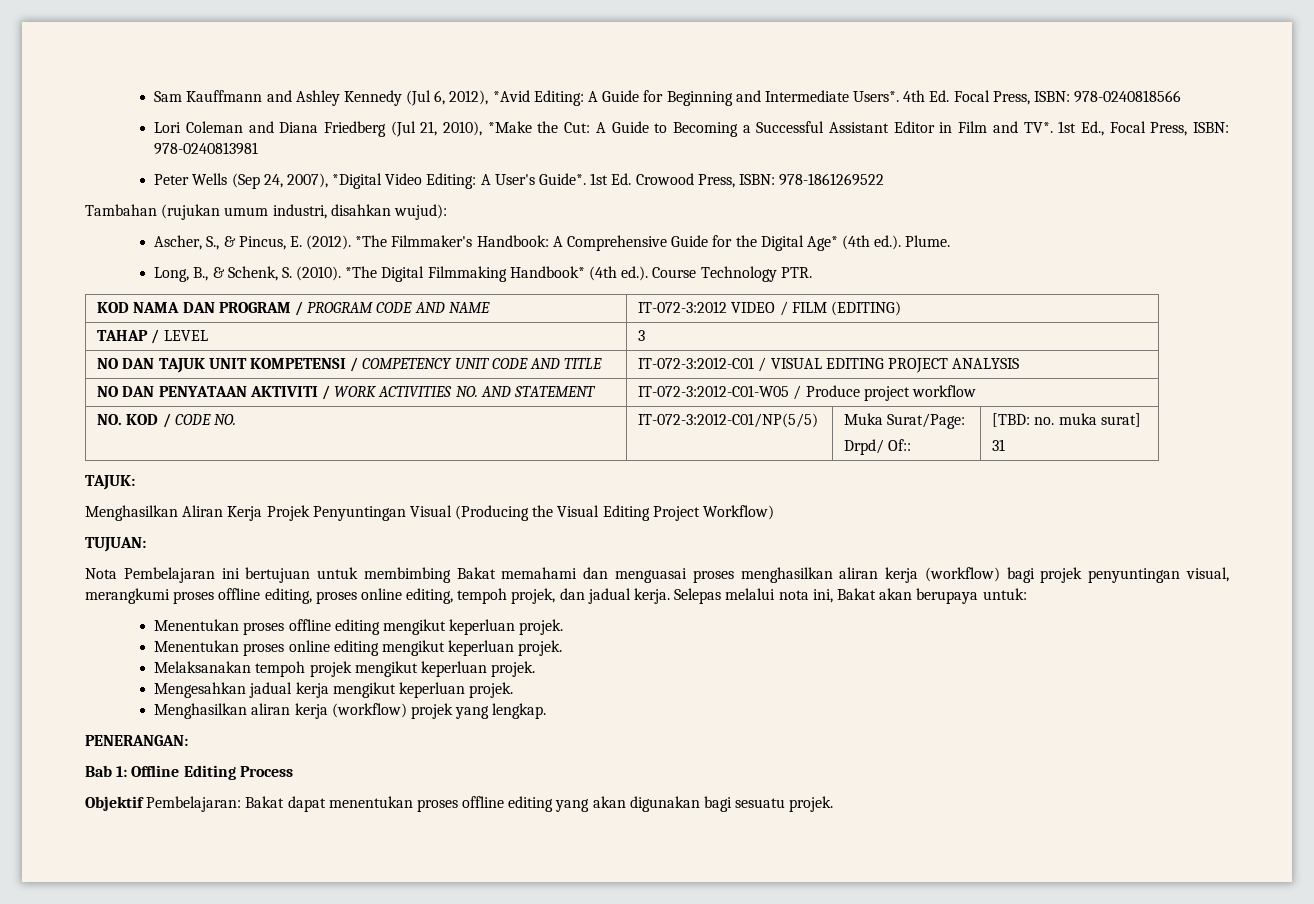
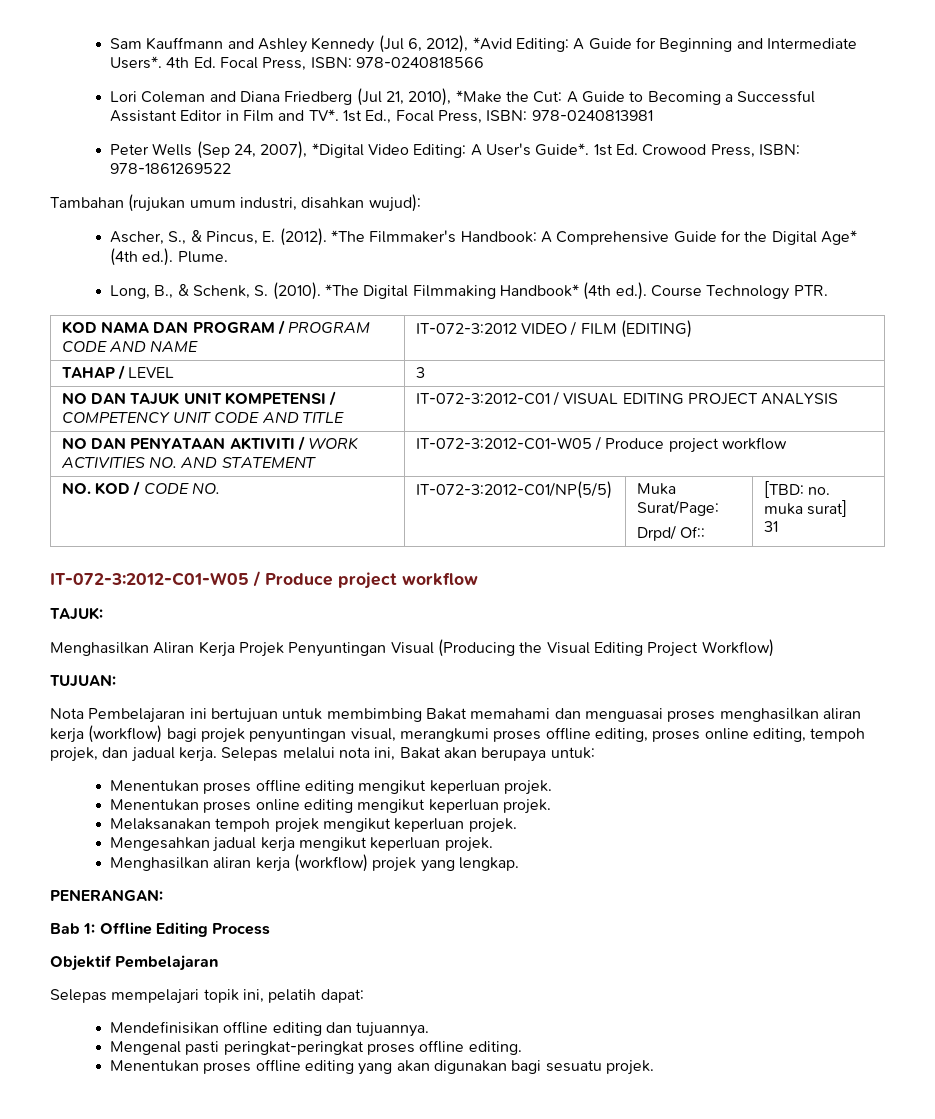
  NO. KOD / CODE NO. | IT-072-3:2012-C01/NP(5/5) | Muka Surat/Page:
  Drpd/ Of:: | [TBD: no. muka surat]
  31
+ IT-072-3:2012-C01-W05 / Produce project workflow
- Objektif Pembelajaran: Bakat dapat menentukan proses offline editing yang akan digunakan bagi sesuatu projek.
+ Objektif Pembelajaran
+ Selepas mempelajari topik ini, pelatih dapat:
+ Mendefinisikan offline editing dan tujuannya.
+ Mengenal pasti peringkat-peringkat proses offline editing.
+ Menentukan proses offline editing yang akan digunakan bagi sesuatu projek.

